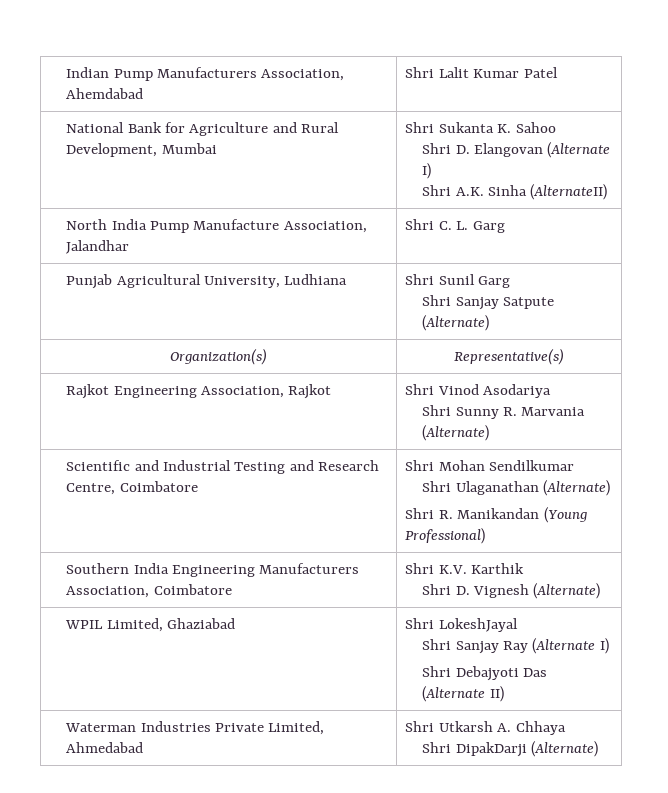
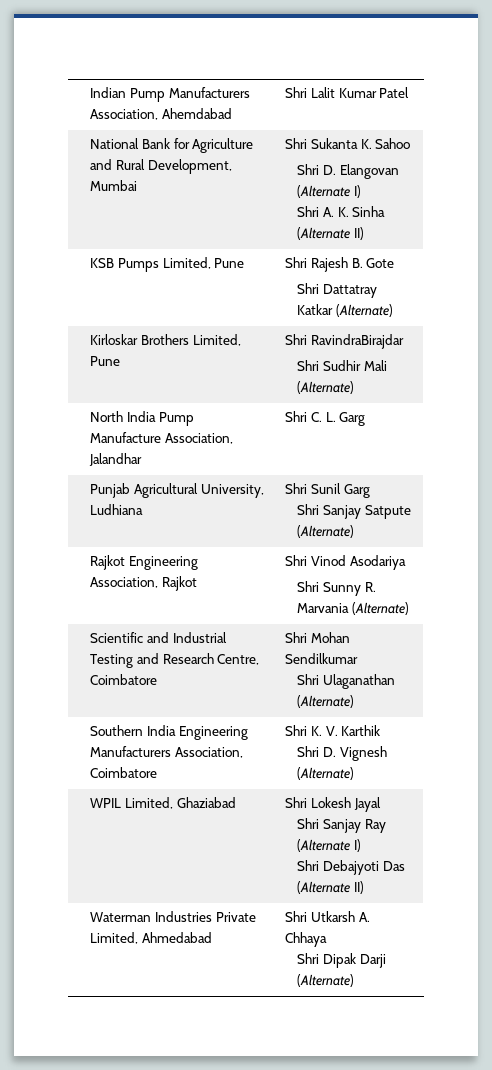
  National Bank for Agriculture and Rural Development, Mumbai | Shri Sukanta K. Sahoo
  Shri D. Elangovan (Alternate I)
- Shri A.K. Sinha (AlternateII)
+ Shri A. K. Sinha (Alternate II)
+ KSB Pumps Limited, Pune | Shri Rajesh B. Gote
+ Shri Dattatray Katkar (Alternate)
+ Kirloskar Brothers Limited, Pune | Shri RavindraBirajdar
+ Shri Sudhir Mali (Alternate)
- Organization(s) | Representative(s)
  Scientific and Industrial Testing and Research Centre, Coimbatore | Shri Mohan Sendilkumar
  Shri Ulaganathan (Alternate)
- Shri R. Manikandan (Young Professional)
- Southern India Engineering Manufacturers Association, Coimbatore | Shri K.V. Karthik
+ Southern India Engineering Manufacturers Association, Coimbatore | Shri K. V. Karthik
- WPIL Limited, Ghaziabad | Shri LokeshJayal
+ WPIL Limited, Ghaziabad | Shri Lokesh Jayal
  Waterman Industries Private Limited, Ahmedabad | Shri Utkarsh A. Chhaya
- Shri DipakDarji (Alternate)
+ Shri Dipak Darji (Alternate)

